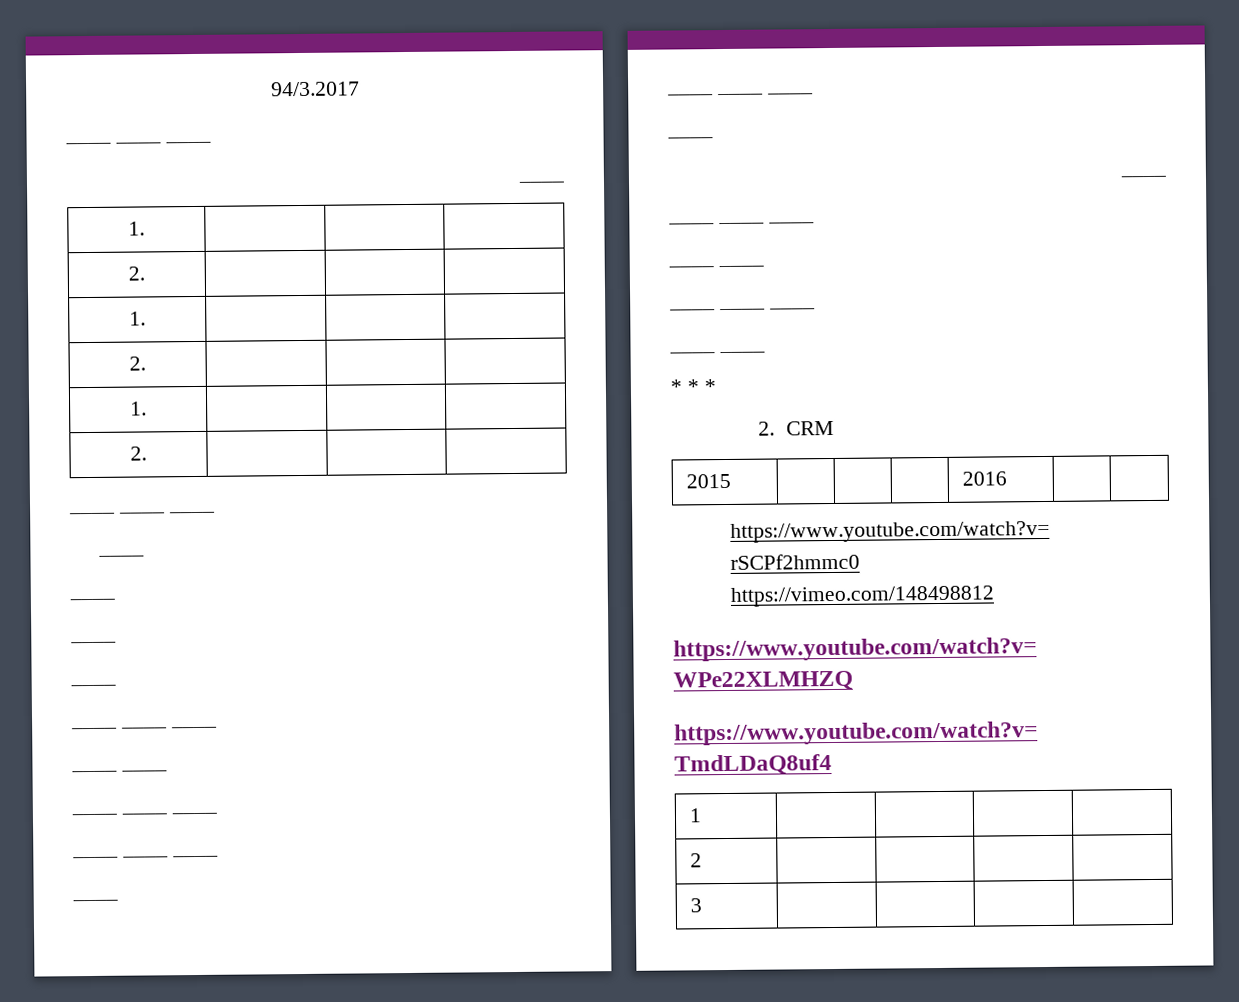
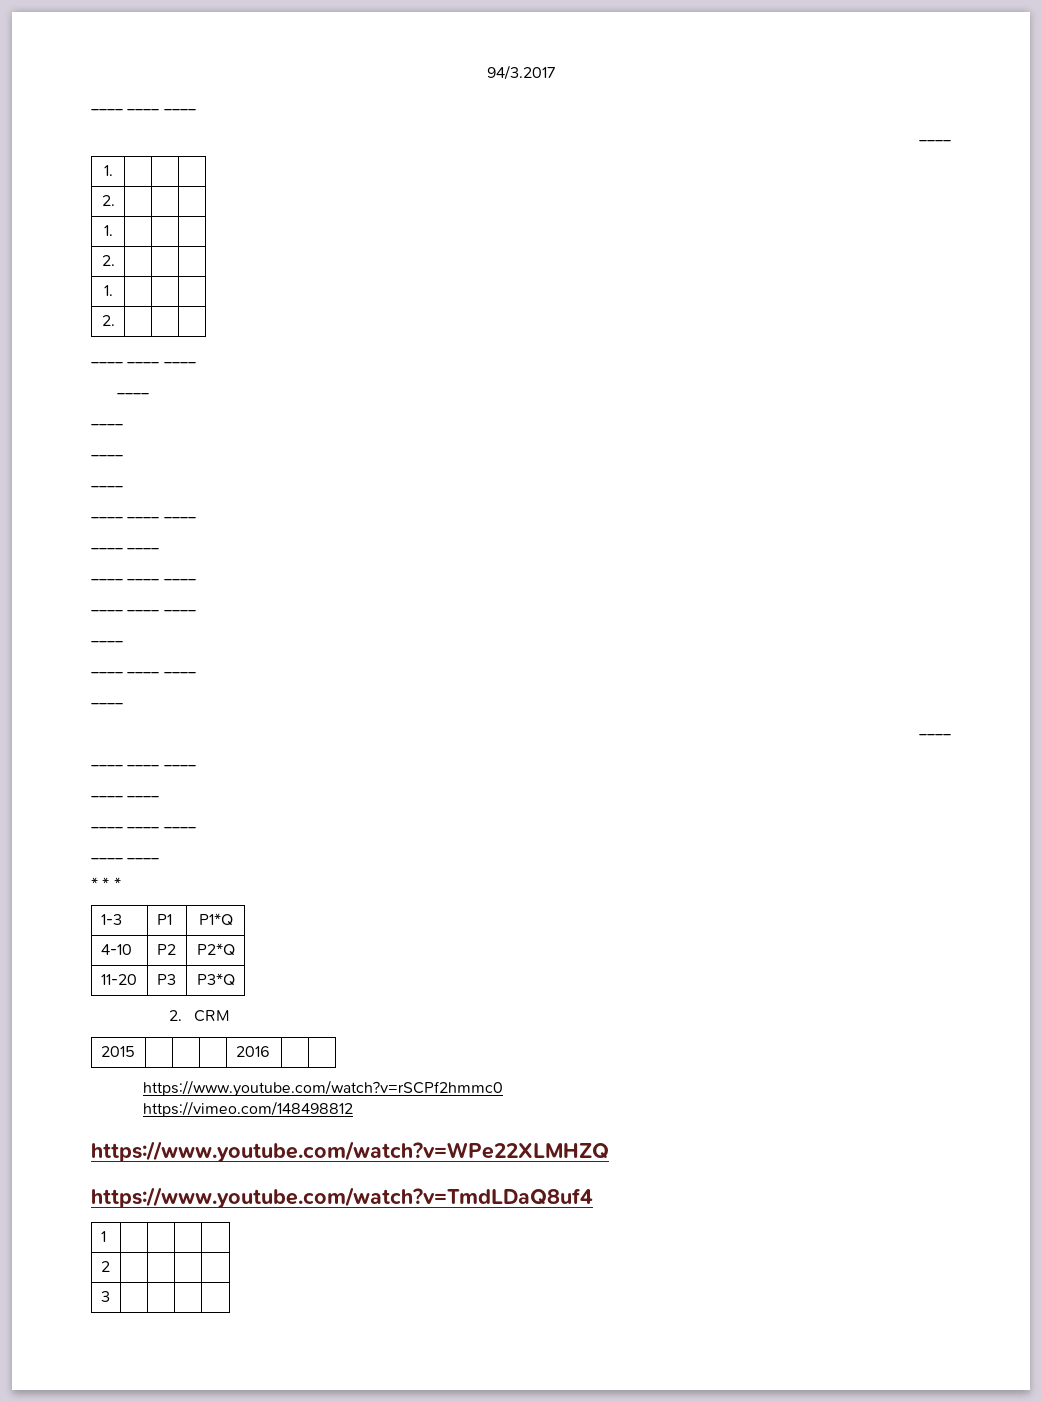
+ 1-3 | P1 | P1*Q
+ 4-10 | P2 | P2*Q
+ 11-20 | P3 | P3*Q

